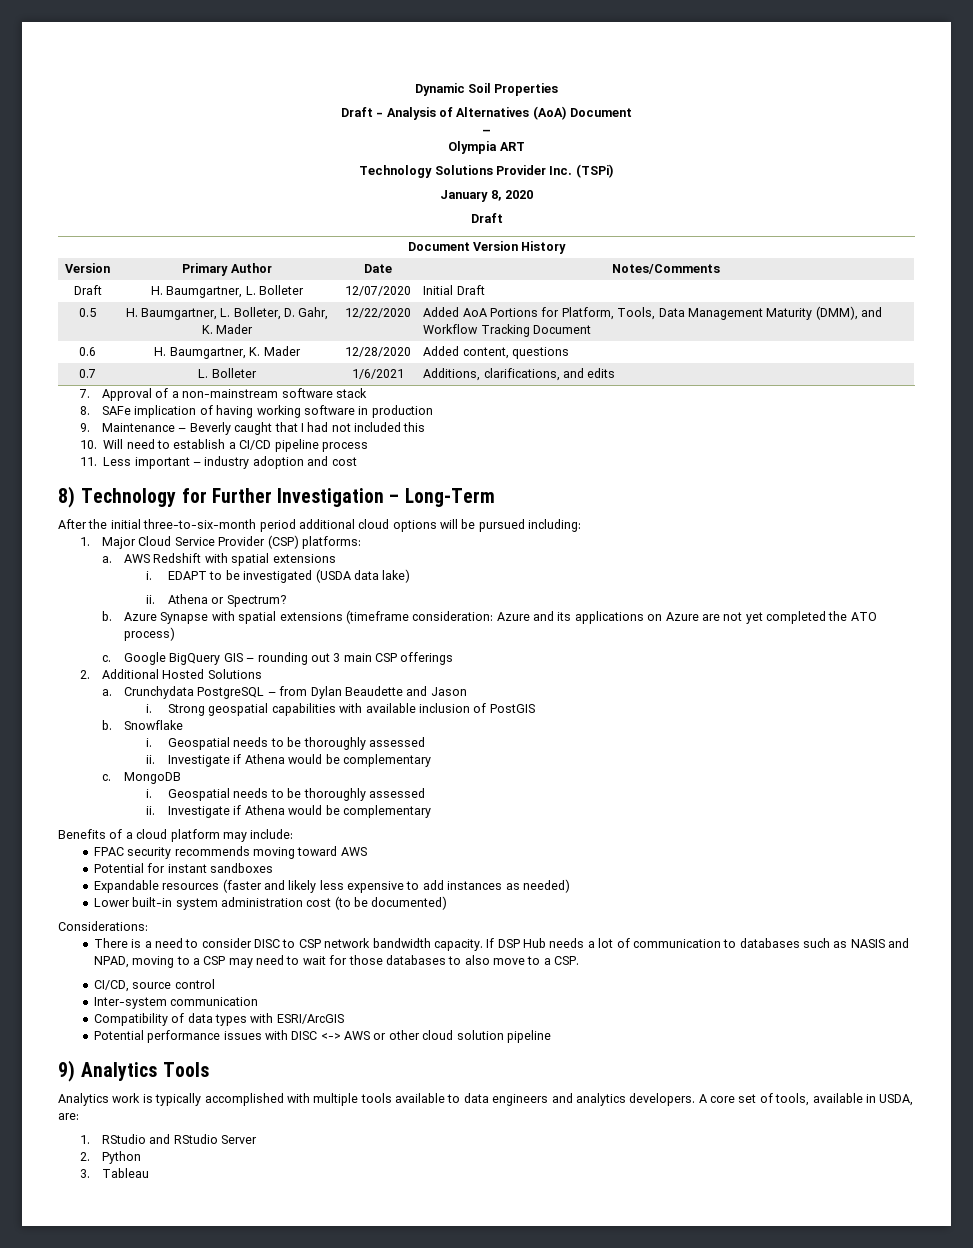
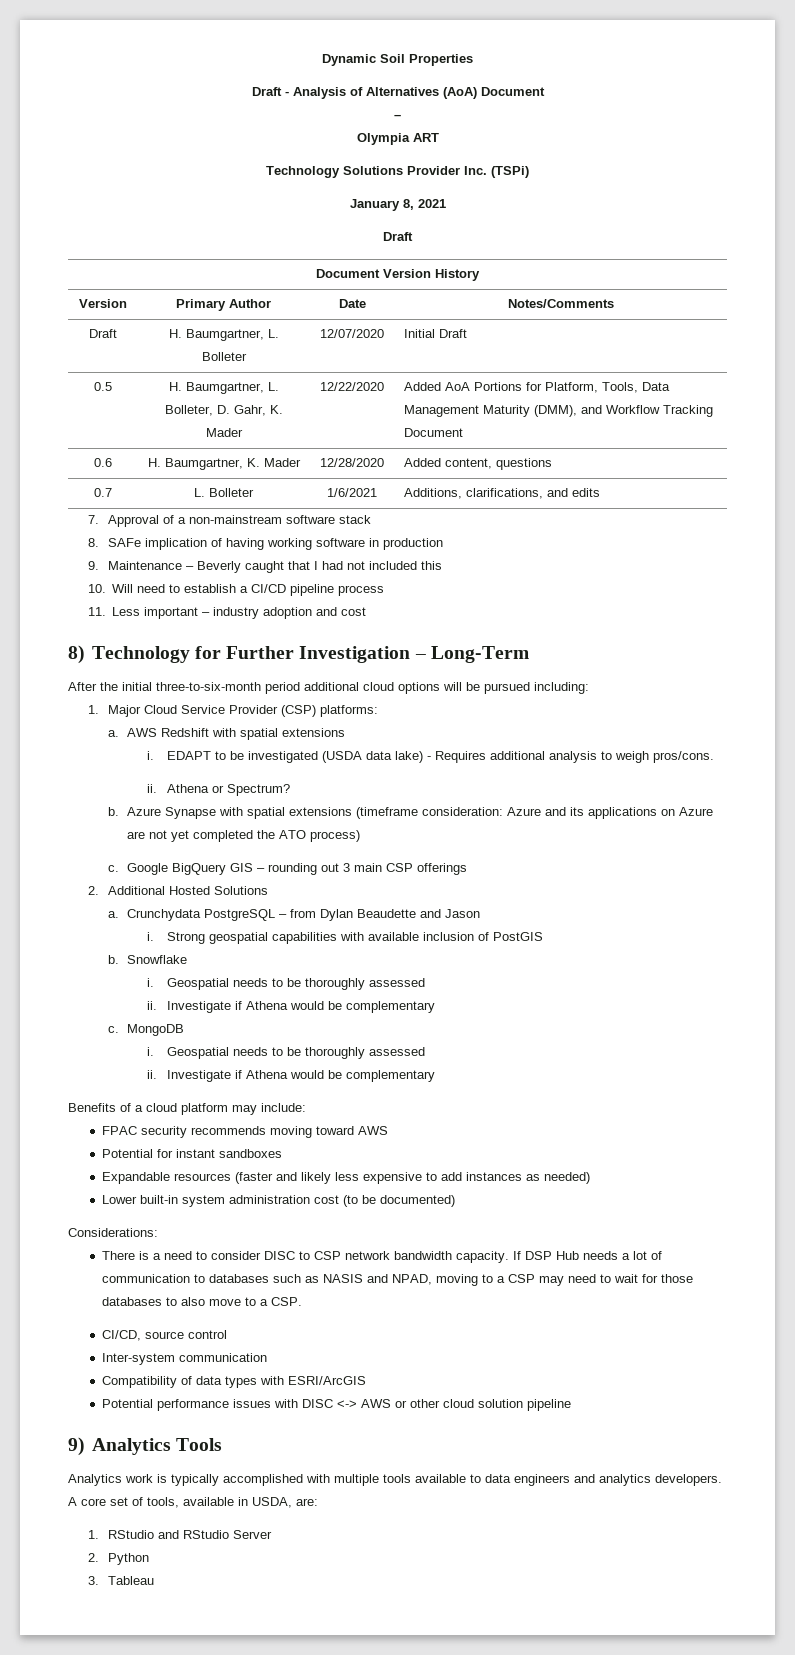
- January 8, 2020
+ January 8, 2021
- EDAPT to be investigated (USDA data lake)
+ EDAPT to be investigated (USDA data lake) - Requires additional analysis to weigh pros/cons.

